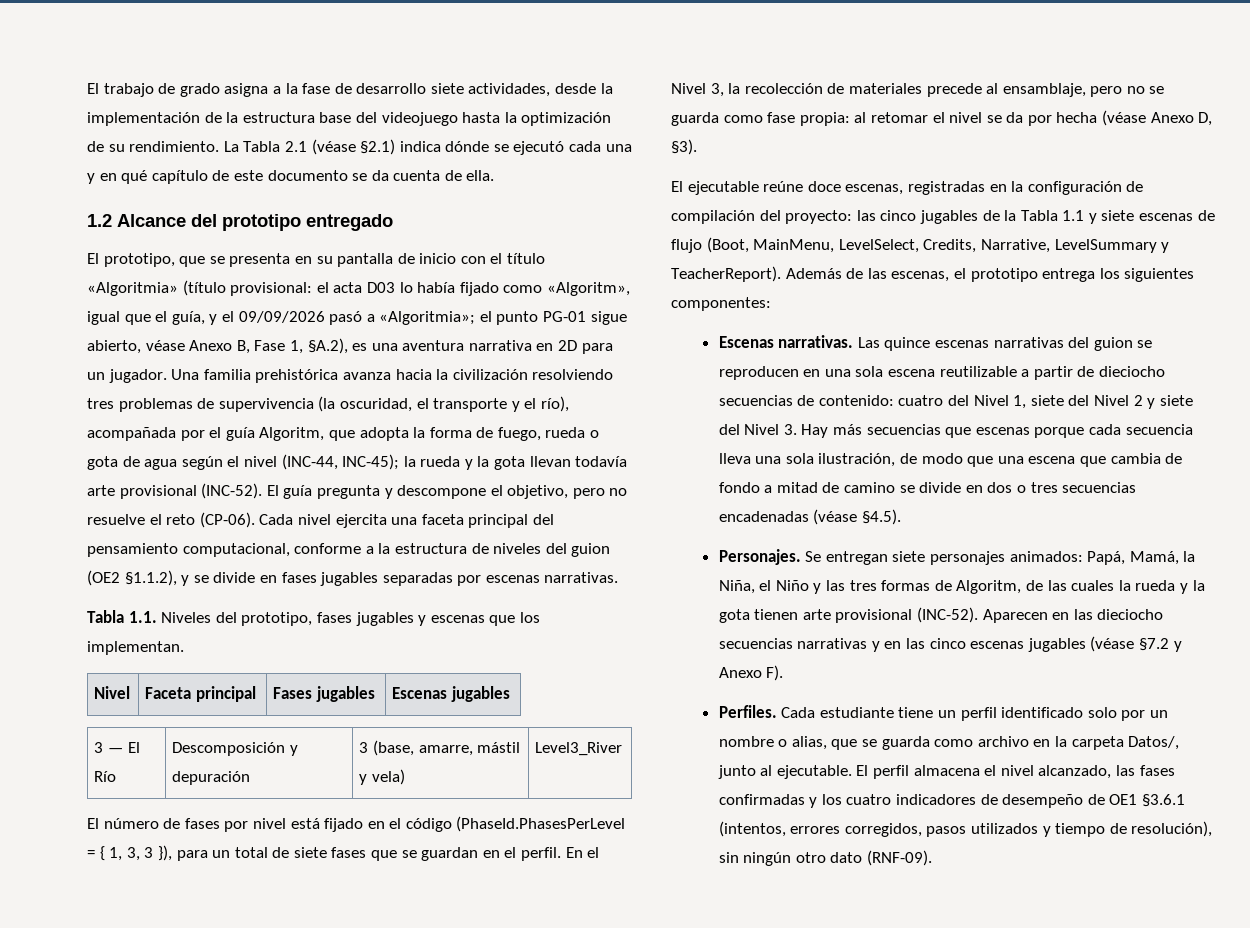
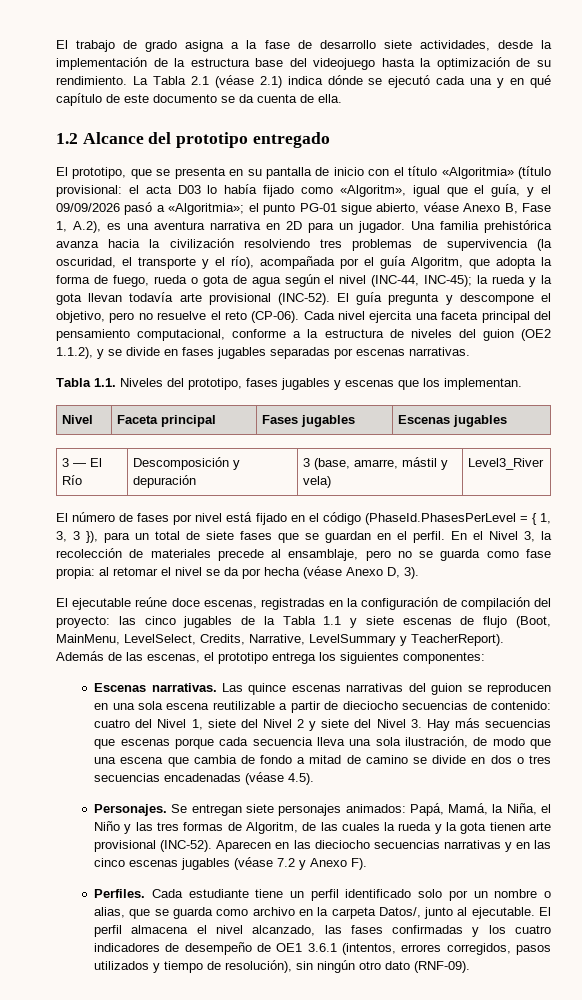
- La Tabla 2.1 (véase §2.1) indica dónde se ejecutó cada una y en qué capítulo de este documento se da cuenta de ella.
+ La Tabla 2.1 (véase 2.1) indica dónde se ejecutó cada una y en qué capítulo de este documento se da cuenta de ella.
- El prototipo, que se presenta en su pantalla de inicio con el título «Algoritmia» (título provisional: el acta D03 lo había fijado como «Algoritm», igual que el guía, y el 09/09/2026 pasó a «Algoritmia»; el punto PG-01 sigue abierto, véase Anexo B, Fase 1, §A.2), es una aventura narrativa en 2D para un jugador.
+ El prototipo, que se presenta en su pantalla de inicio con el título «Algoritmia» (título provisional: el acta D03 lo había fijado como «Algoritm», igual que el guía, y el 09/09/2026 pasó a «Algoritmia»; el punto PG-01 sigue abierto, véase Anexo B, Fase 1, A.2), es una aventura narrativa en 2D para un jugador.
- Cada nivel ejercita una faceta principal del pensamiento computacional, conforme a la estructura de niveles del guion (OE2 §1.1.2), y se divide en fases jugables separadas por escenas narrativas.
+ Cada nivel ejercita una faceta principal del pensamiento computacional, conforme a la estructura de niveles del guion (OE2 1.1.2), y se divide en fases jugables separadas por escenas narrativas.
- En el Nivel 3, la recolección de materiales precede al ensamblaje, pero no se guarda como fase propia: al retomar el nivel se da por hecha (véase Anexo D, §3).
+ En el Nivel 3, la recolección de materiales precede al ensamblaje, pero no se guarda como fase propia: al retomar el nivel se da por hecha (véase Anexo D, 3).
- cuatro del Nivel 1, siete del Nivel 2 y siete del Nivel 3. Hay más secuencias que escenas porque cada secuencia lleva una sola ilustración, de modo que una escena que cambia de fondo a mitad de camino se divide en dos o tres secuencias encadenadas (véase §4.5).
+ cuatro del Nivel 1, siete del Nivel 2 y siete del Nivel 3. Hay más secuencias que escenas porque cada secuencia lleva una sola ilustración, de modo que una escena que cambia de fondo a mitad de camino se divide en dos o tres secuencias encadenadas (véase 4.5).
- Aparecen en las dieciocho secuencias narrativas y en las cinco escenas jugables (véase §7.2 y Anexo F).
+ Aparecen en las dieciocho secuencias narrativas y en las cinco escenas jugables (véase 7.2 y Anexo F).
- El perfil almacena el nivel alcanzado, las fases confirmadas y los cuatro indicadores de desempeño de OE1 §3.6.1 (intentos, errores corregidos, pasos utilizados y tiempo de resolución), sin ningún otro dato (RNF-09).
+ El perfil almacena el nivel alcanzado, las fases confirmadas y los cuatro indicadores de desempeño de OE1 3.6.1 (intentos, errores corregidos, pasos utilizados y tiempo de resolución), sin ningún otro dato (RNF-09).

